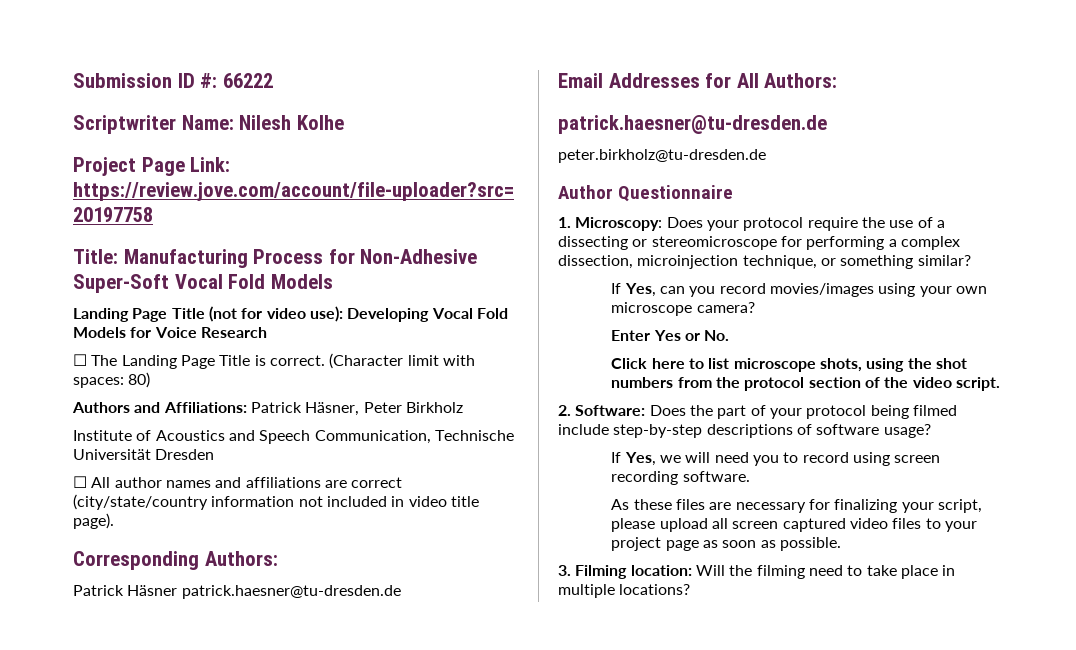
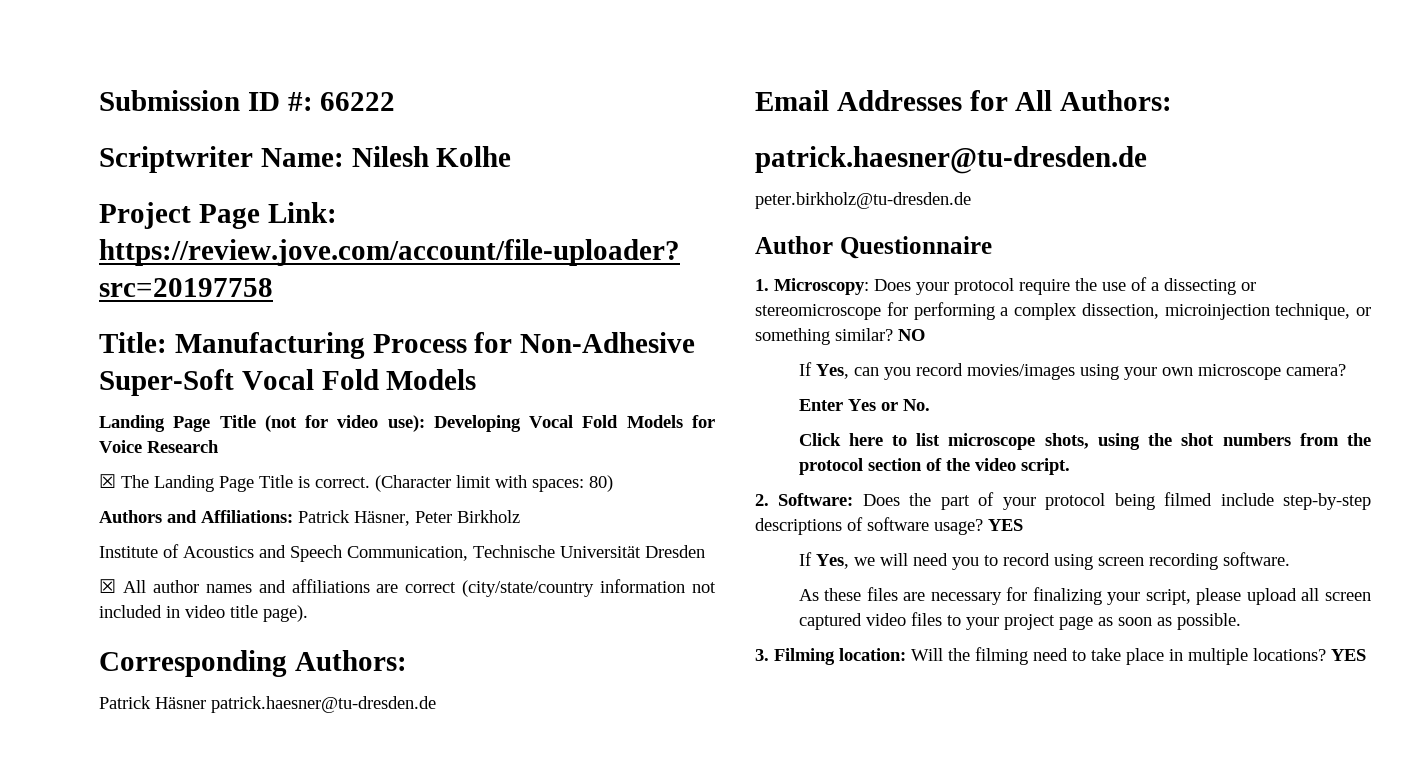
- ☐ The Landing Page Title is correct.
+ ☒ The Landing Page Title is correct.
- ☐ All author names and affiliations are correct (city/state/country information not included in video title page).
+ ☒ All author names and affiliations are correct (city/state/country information not included in video title page).
+ NO
- 2. Software: Does the part of your protocol being filmed include step-by-step descriptions of software usage?
+ 2. Software: Does the part of your protocol being filmed include step-by-step descriptions of software usage? YES
- 3. Filming location: Will the filming need to take place in multiple locations?
+ 3. Filming location: Will the filming need to take place in multiple locations? YES

